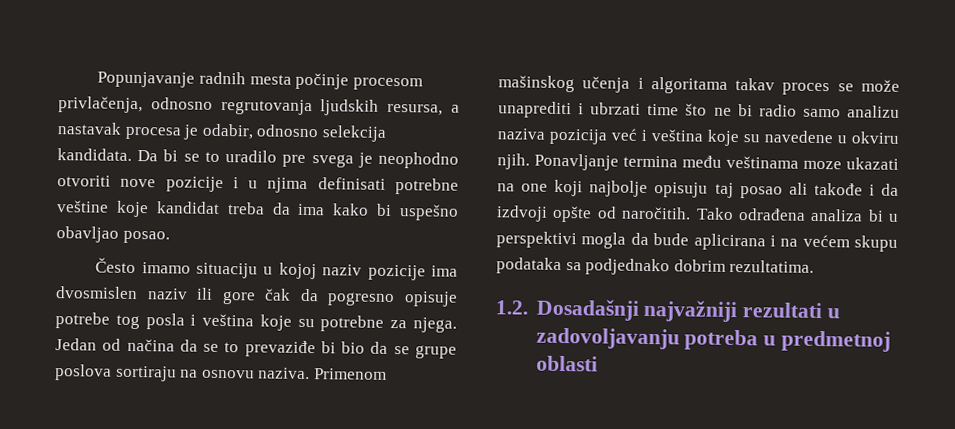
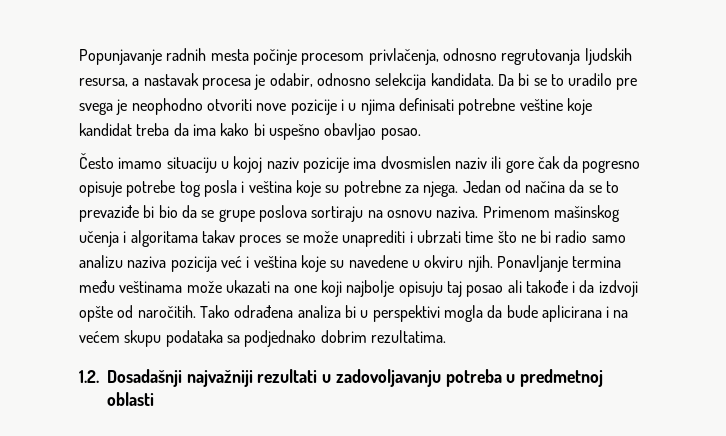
- Ponavljanje termina među veštinama moze ukazati na one koji najbolje opisuju taj posao ali takođe i da izdvoji opšte od naročitih.
+ Ponavljanje termina među veštinama može ukazati na one koji najbolje opisuju taj posao ali takođe i da izdvoji opšte od naročitih.

